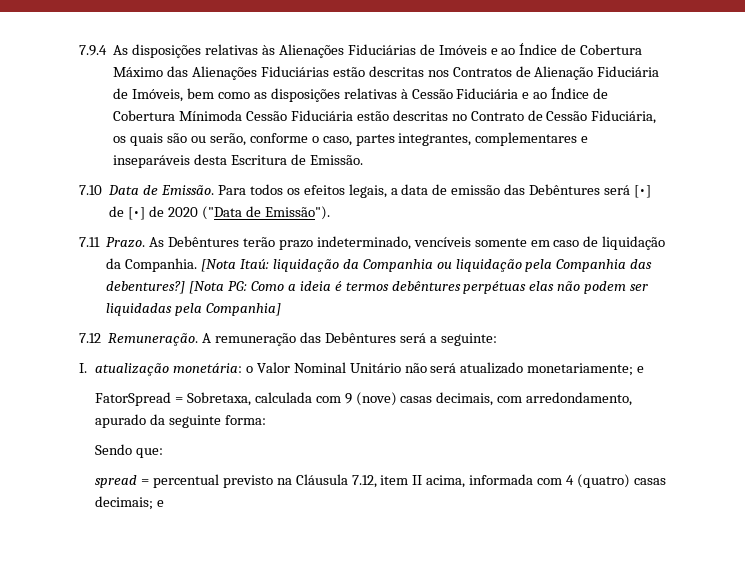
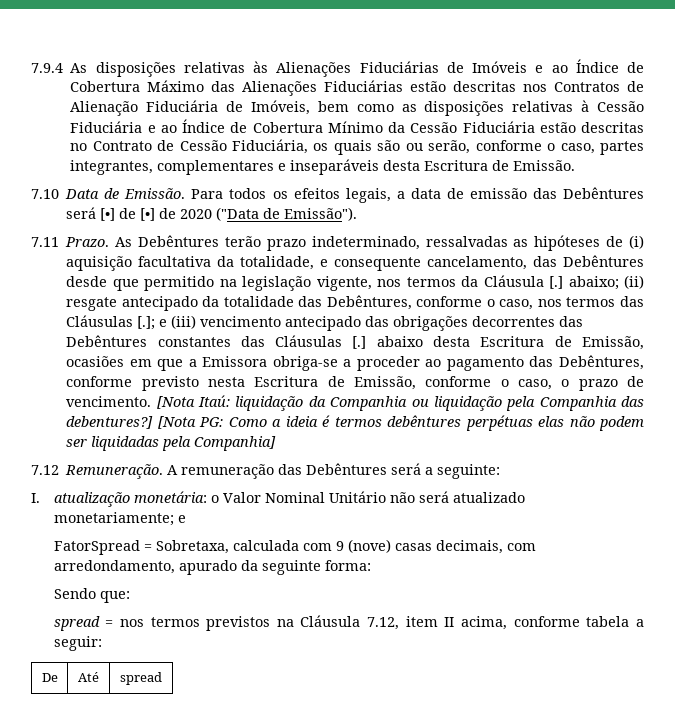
- 7.9.4 As disposições relativas às Alienações Fiduciárias de Imóveis e ao Índice de Cobertura Máximo das Alienações Fiduciárias estão descritas nos Contratos de Alienação Fiduciária de Imóveis, bem como as disposições relativas à Cessão Fiduciária e ao Índice de Cobertura Mínimoda Cessão Fiduciária estão descritas no Contrato de Cessão Fiduciária, os quais são ou serão, conforme o caso, partes integrantes, complementares e inseparáveis desta Escritura de Emissão.
+ 7.9.4 As disposições relativas às Alienações Fiduciárias de Imóveis e ao Índice de Cobertura Máximo das Alienações Fiduciárias estão descritas nos Contratos de Alienação Fiduciária de Imóveis, bem como as disposições relativas à Cessão Fiduciária e ao Índice de Cobertura Mínimo da Cessão Fiduciária estão descritas no Contrato de Cessão Fiduciária, os quais são ou serão, conforme o caso, partes integrantes, complementares e inseparáveis desta Escritura de Emissão.
- As Debêntures terão prazo indeterminado, vencíveis somente em caso de liquidação da Companhia.
+ As Debêntures terão prazo indeterminado, ressalvadas as hipóteses de (i) aquisição facultativa da totalidade, e consequente cancelamento, das Debêntures desde que permitido na legislação vigente, nos termos da Cláusula [.] abaixo; (ii) resgate antecipado da totalidade das Debêntures, conforme o caso, nos termos das Cláusulas [.]; e (iii) vencimento antecipado das obrigações decorrentes das Debêntures constantes das Cláusulas [.] abaixo desta Escritura de Emissão, ocasiões em que a Emissora obriga-se a proceder ao pagamento das Debêntures, conforme previsto nesta Escritura de Emissão, conforme o caso, o prazo de vencimento.
- spread = percentual previsto na Cláusula 7.12, item II acima, informada com 4 (quatro) casas decimais; e
+ spread = nos termos previstos na Cláusula 7.12, item II acima, conforme tabela a seguir:
+ De | Até | spread

